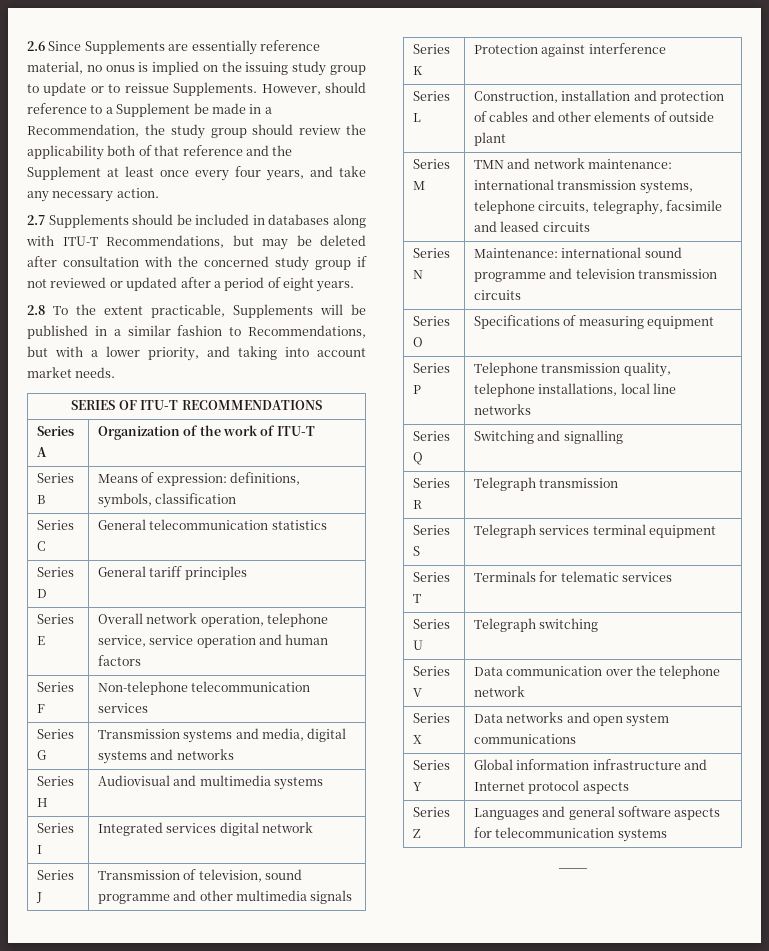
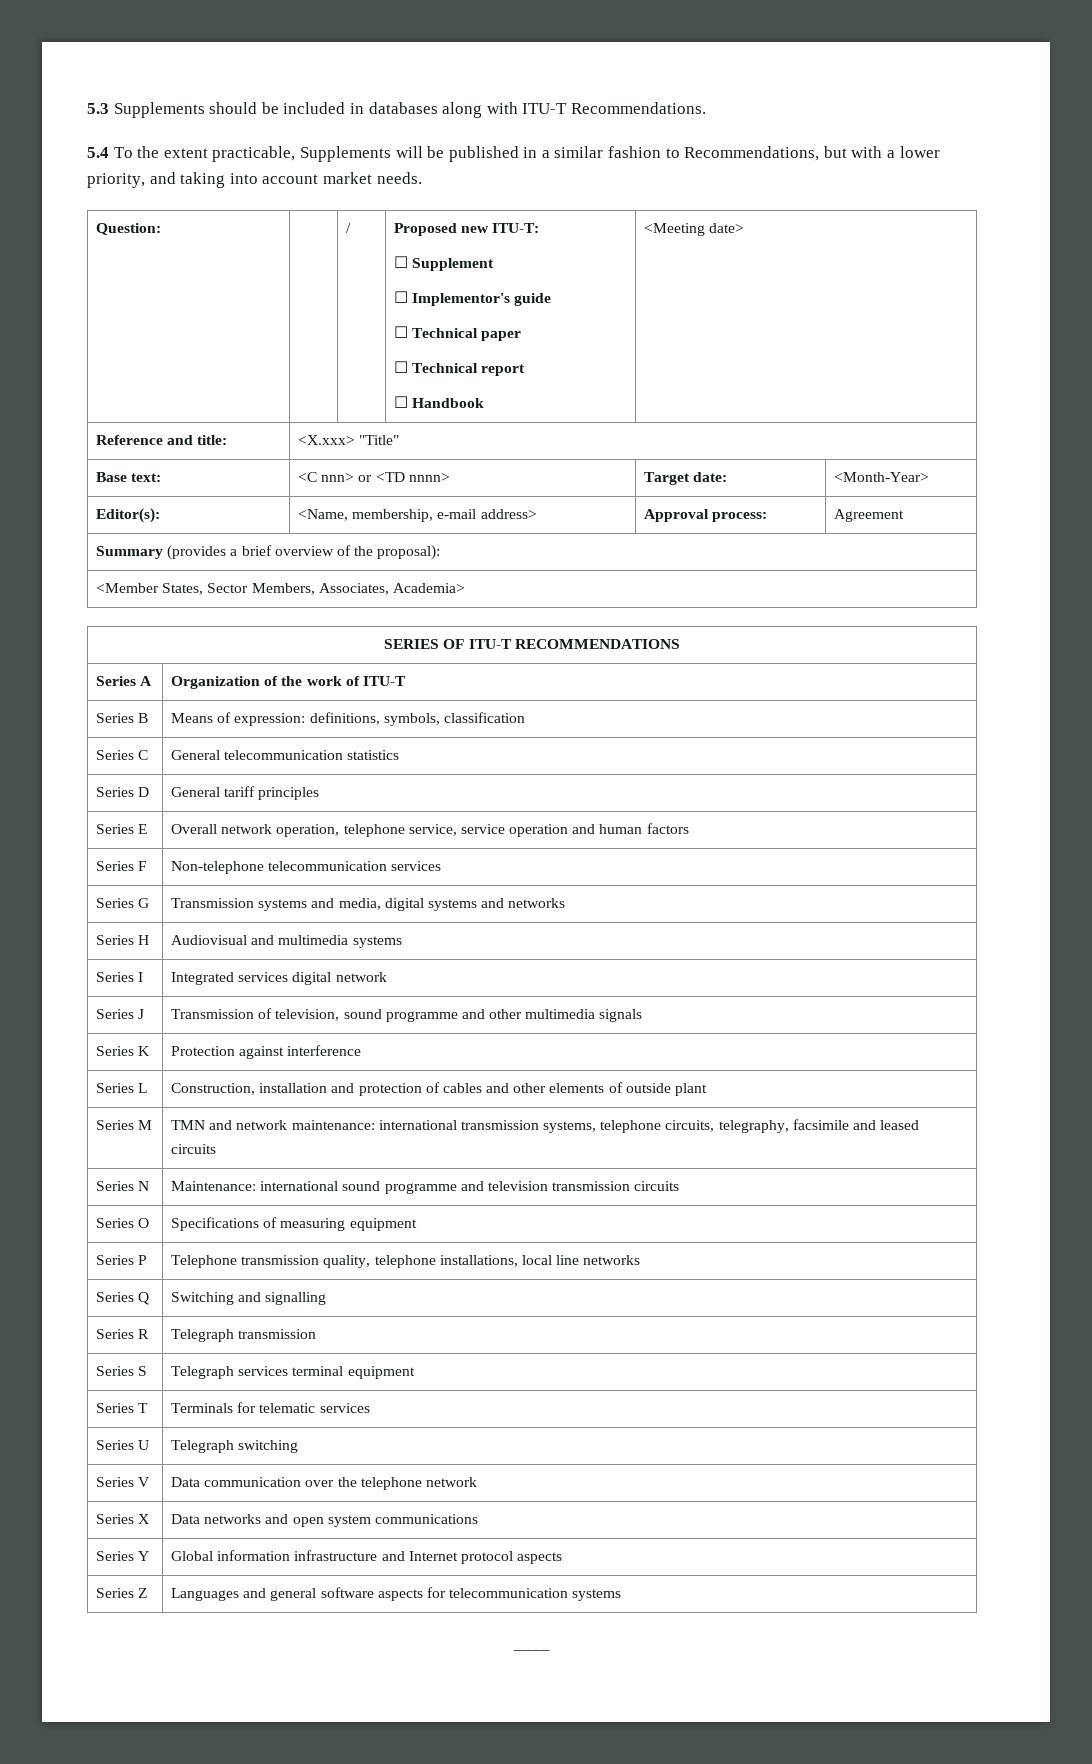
- 2.6 Since Supplements are essentially reference material, no onus is implied on the issuing study group to update or to reissue Supplements. However, should reference to a Supplement be made in a Recommendation, the study group should review the applicability both of that reference and the Supplement at least once every four years, and take any necessary action.
- 2.7 Supplements should be included in databases along with ITU-T Recommendations, but may be deleted after consultation with the concerned study group if not reviewed or updated after a period of eight years.
- 2.8 To the extent practicable, Supplements will be published in a similar fashion to Recommendations, but with a lower priority, and taking into account market needs.
+ 5.3 Supplements should be included in databases along with ITU-T Recommendations.
+ 5.4 To the extent practicable, Supplements will be published in a similar fashion to Recommendations, but with a lower priority, and taking into account market needs.
+ Question: | | / | Proposed new ITU-T:
+ ☐ Supplement
+ ☐ Implementor's guide
+ ☐ Technical paper
+ ☐ Technical report
+ ☐ Handbook | <Meeting date>
+ Reference and title: | <X.xxx> "Title"
+ Base text: | <C nnn> or <TD nnnn> | Target date: | <Month-Year>
+ Editor(s): | <Name, membership, e-mail address> | Approval process: | Agreement
+ Summary (provides a brief overview of the proposal):
+ <Member States, Sector Members, Associates, Academia>

